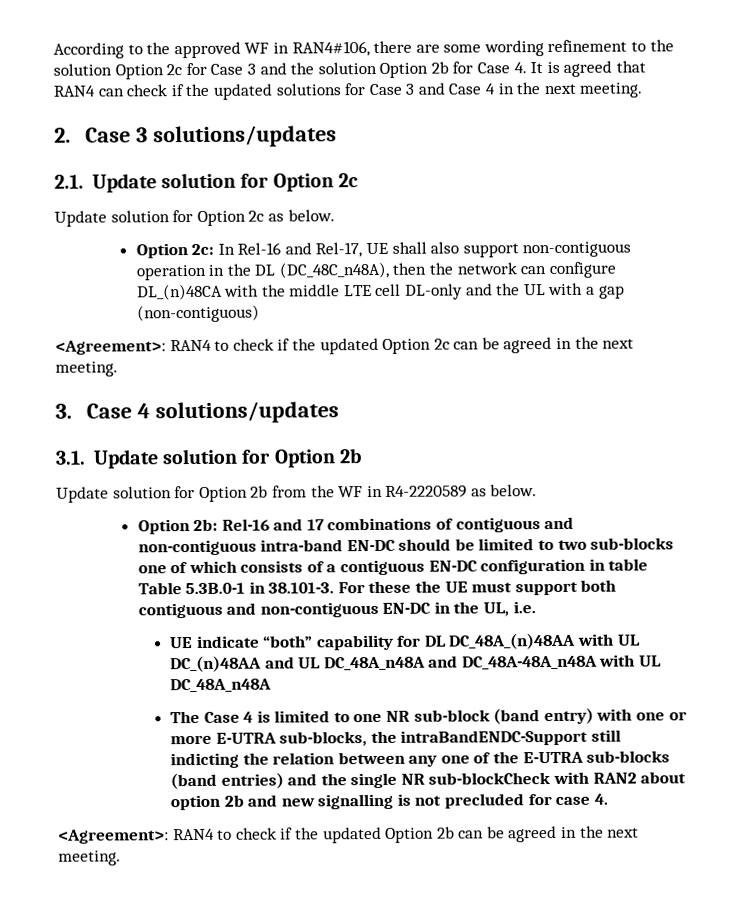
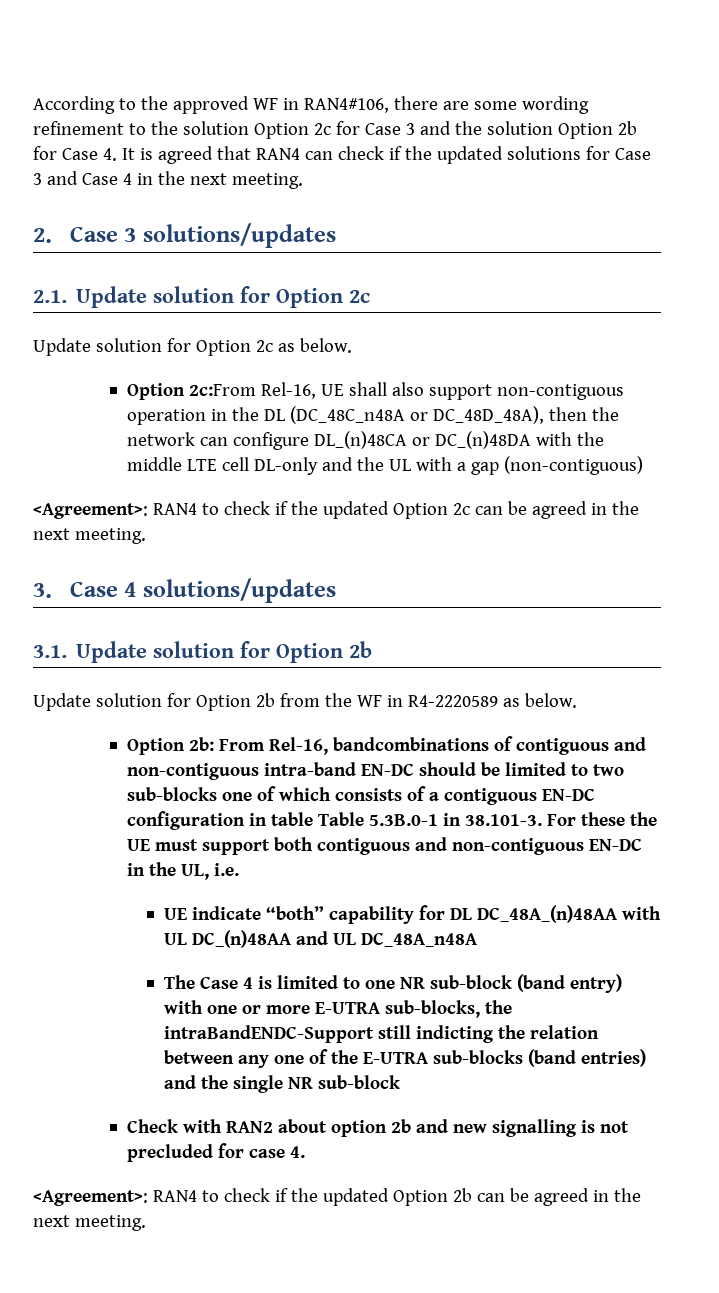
- Option 2c: In Rel-16 and Rel-17, UE shall also support non-contiguous operation in the DL (DC_48C_n48A), then the network can configure DL_(n)48CA with the middle LTE cell DL-only and the UL with a gap (non-contiguous)
+ Option 2c:From Rel-16, UE shall also support non-contiguous operation in the DL (DC_48C_n48A or DC_48D_48A), then the network can configure DL_(n)48CA or DC_(n)48DA with the middle LTE cell DL-only and the UL with a gap (non-contiguous)
- Option 2b: Rel-16 and 17 combinations of contiguous and non-contiguous intra-band EN-DC should be limited to two sub-blocks one of which consists of a contiguous EN-DC configuration in table Table 5.3B.0-1 in 38.101-3. For these the UE must support both contiguous and non-contiguous EN-DC in the UL, i.e.
+ Option 2b: From Rel-16, bandcombinations of contiguous and non-contiguous intra-band EN-DC should be limited to two sub-blocks one of which consists of a contiguous EN-DC configuration in table Table 5.3B.0-1 in 38.101-3. For these the UE must support both contiguous and non-contiguous EN-DC in the UL, i.e.
- UE indicate “both” capability for DL DC_48A_(n)48AA with UL DC_(n)48AA and UL DC_48A_n48A and DC_48A-48A_n48A with UL DC_48A_n48A
+ UE indicate “both” capability for DL DC_48A_(n)48AA with UL DC_(n)48AA and UL DC_48A_n48A
- The Case 4 is limited to one NR sub-block (band entry) with one or more E-UTRA sub-blocks, the intraBandENDC-Support still indicting the relation between any one of the E-UTRA sub-blocks (band entries) and the single NR sub-blockCheck with RAN2 about option 2b and new signalling is not precluded for case 4.
+ The Case 4 is limited to one NR sub-block (band entry) with one or more E-UTRA sub-blocks, the intraBandENDC-Support still indicting the relation between any one of the E-UTRA sub-blocks (band entries) and the single NR sub-block
+ Check with RAN2 about option 2b and new signalling is not precluded for case 4.

